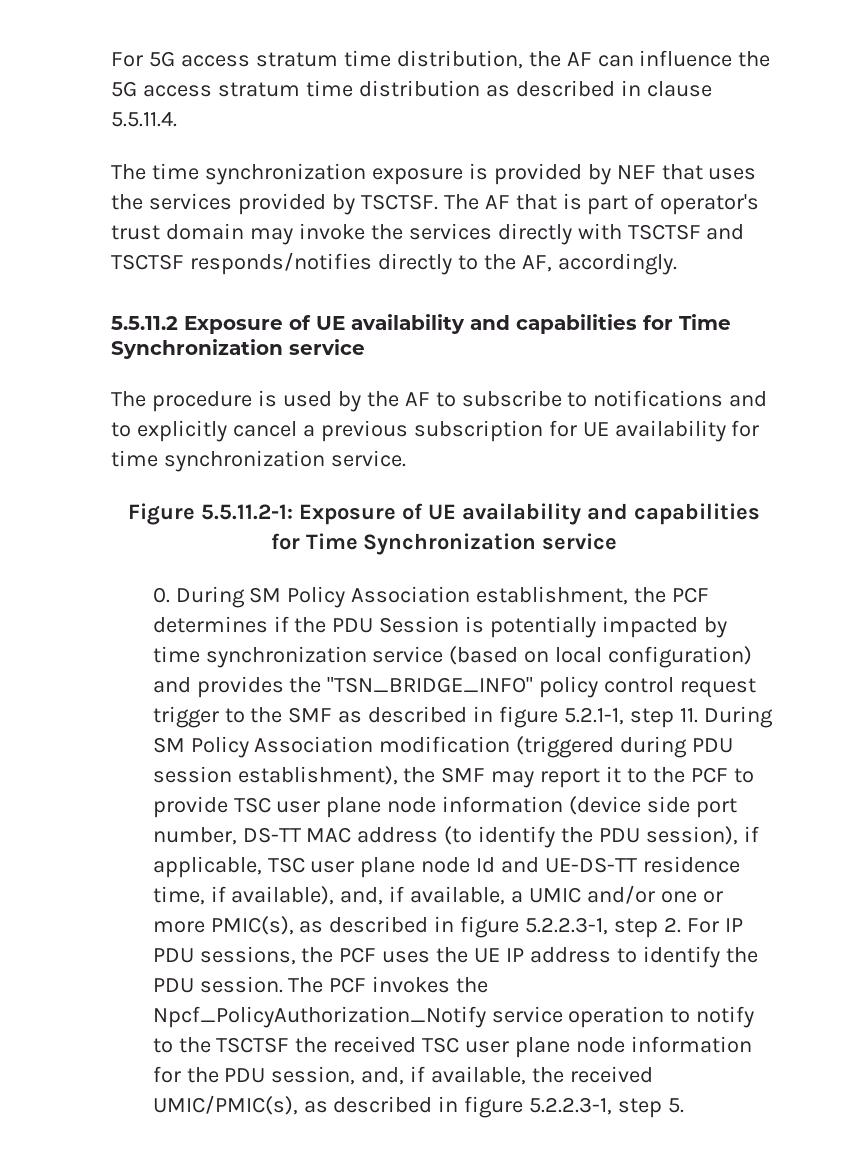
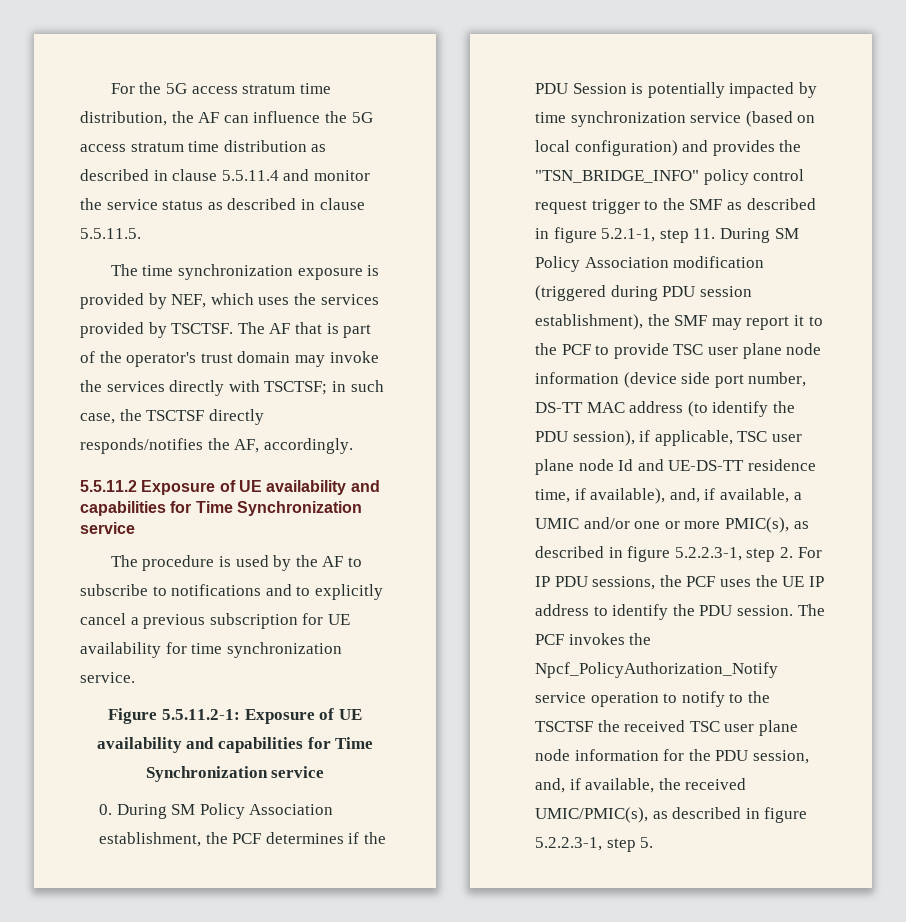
- For 5G access stratum time distribution, the AF can influence the 5G access stratum time distribution as described in clause 5.5.11.4.
+ For the 5G access stratum time distribution, the AF can influence the 5G access stratum time distribution as described in clause 5.5.11.4 and monitor the service status as described in clause 5.5.11.5.
- The time synchronization exposure is provided by NEF that uses the services provided by TSCTSF.
+ The time synchronization exposure is provided by NEF, which uses the services provided by TSCTSF.
- The AF that is part of operator's trust domain may invoke the services directly with TSCTSF and TSCTSF responds/notifies directly to the AF, accordingly.
+ The AF that is part of the operator's trust domain may invoke the services directly with TSCTSF; in such case, the TSCTSF directly responds/notifies the AF, accordingly.

